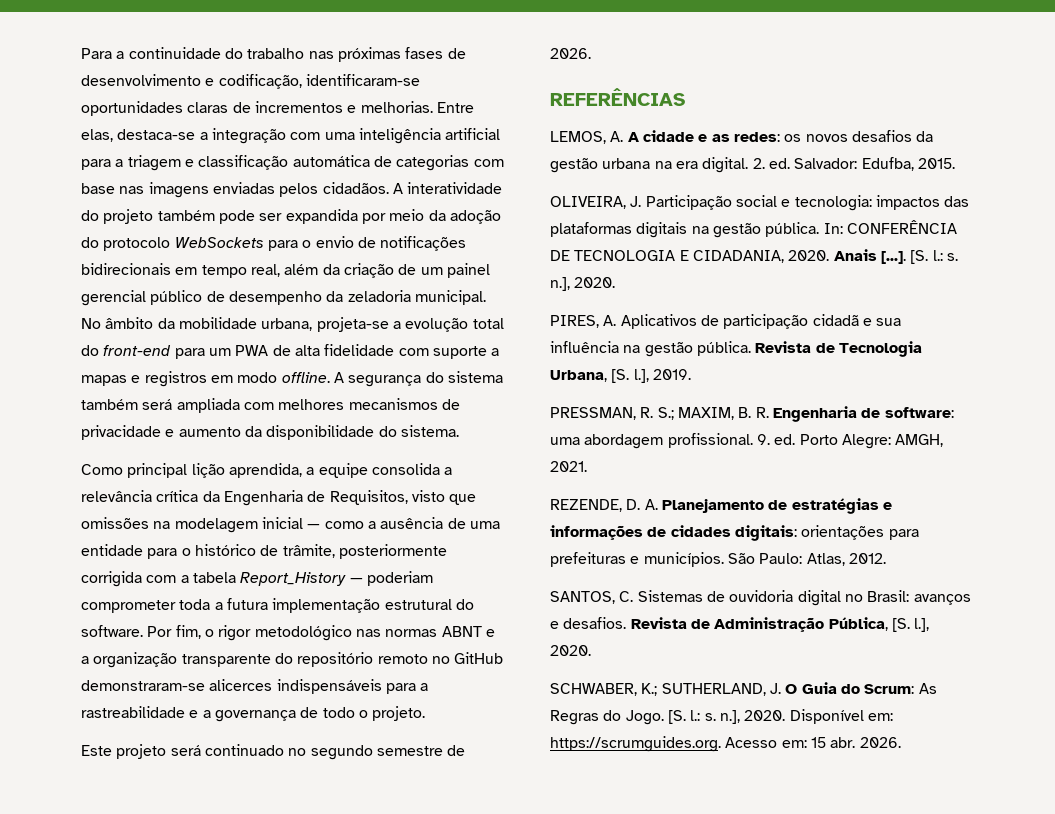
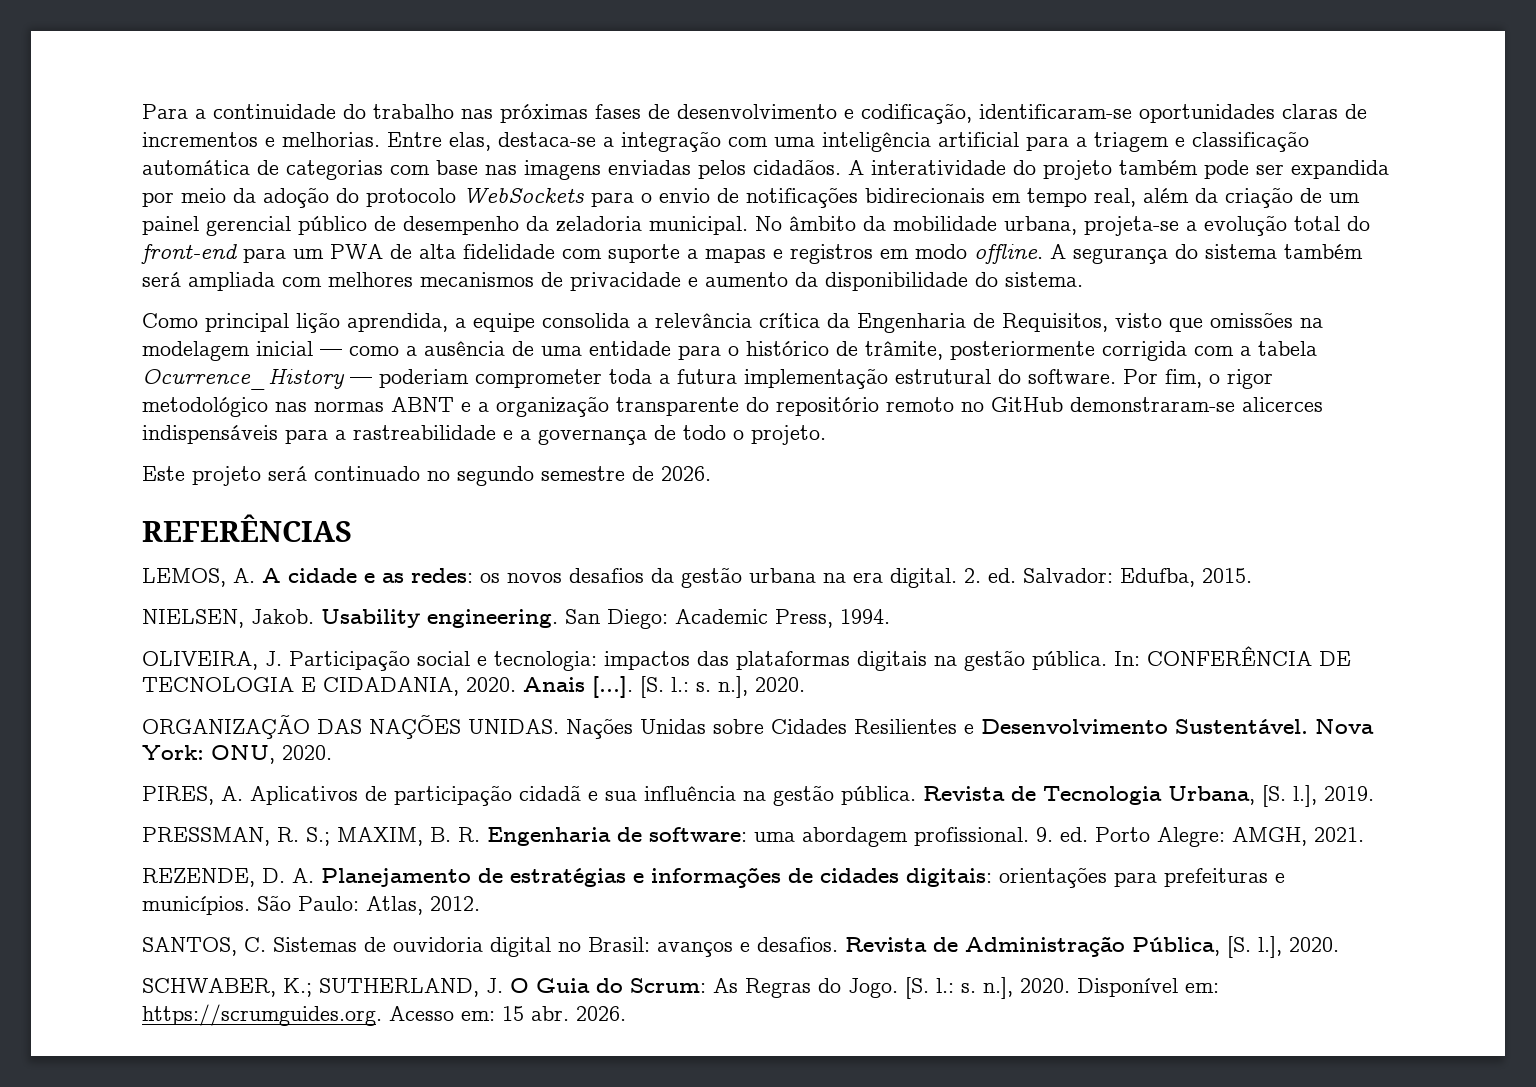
- Como principal lição aprendida, a equipe consolida a relevância crítica da Engenharia de Requisitos, visto que omissões na modelagem inicial — como a ausência de uma entidade para o histórico de trâmite, posteriormente corrigida com a tabela Report_History — poderiam comprometer toda a futura implementação estrutural do software.
+ Como principal lição aprendida, a equipe consolida a relevância crítica da Engenharia de Requisitos, visto que omissões na modelagem inicial — como a ausência de uma entidade para o histórico de trâmite, posteriormente corrigida com a tabela Ocurrence_History — poderiam comprometer toda a futura implementação estrutural do software.
+ NIELSEN, Jakob. Usability engineering. San Diego: Academic Press, 1994.
+ ORGANIZAÇÃO DAS NAÇÕES UNIDAS. Nações Unidas sobre Cidades Resilientes e Desenvolvimento Sustentável. Nova York: ONU, 2020.

